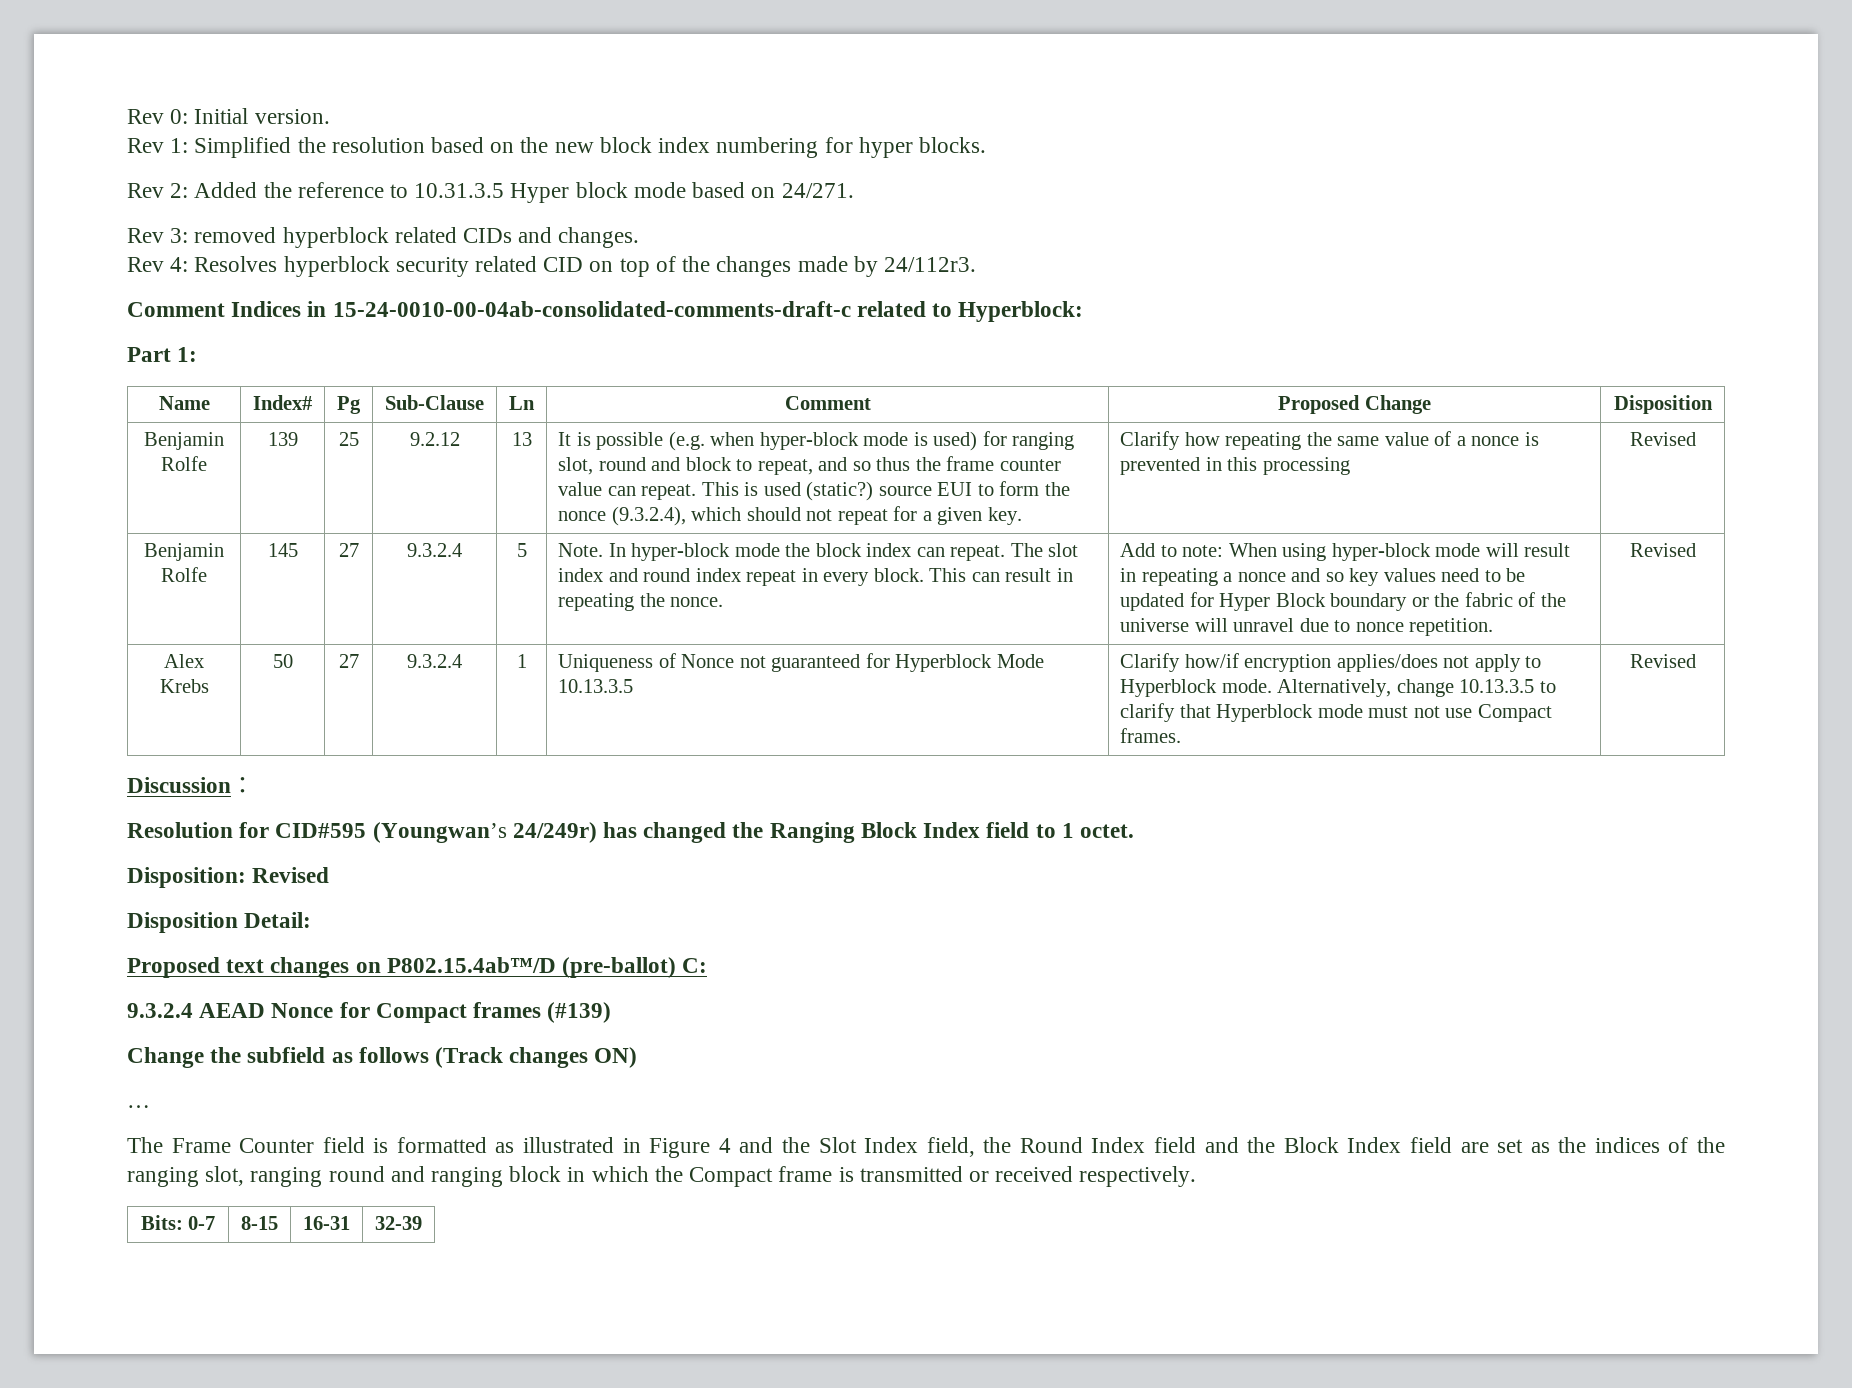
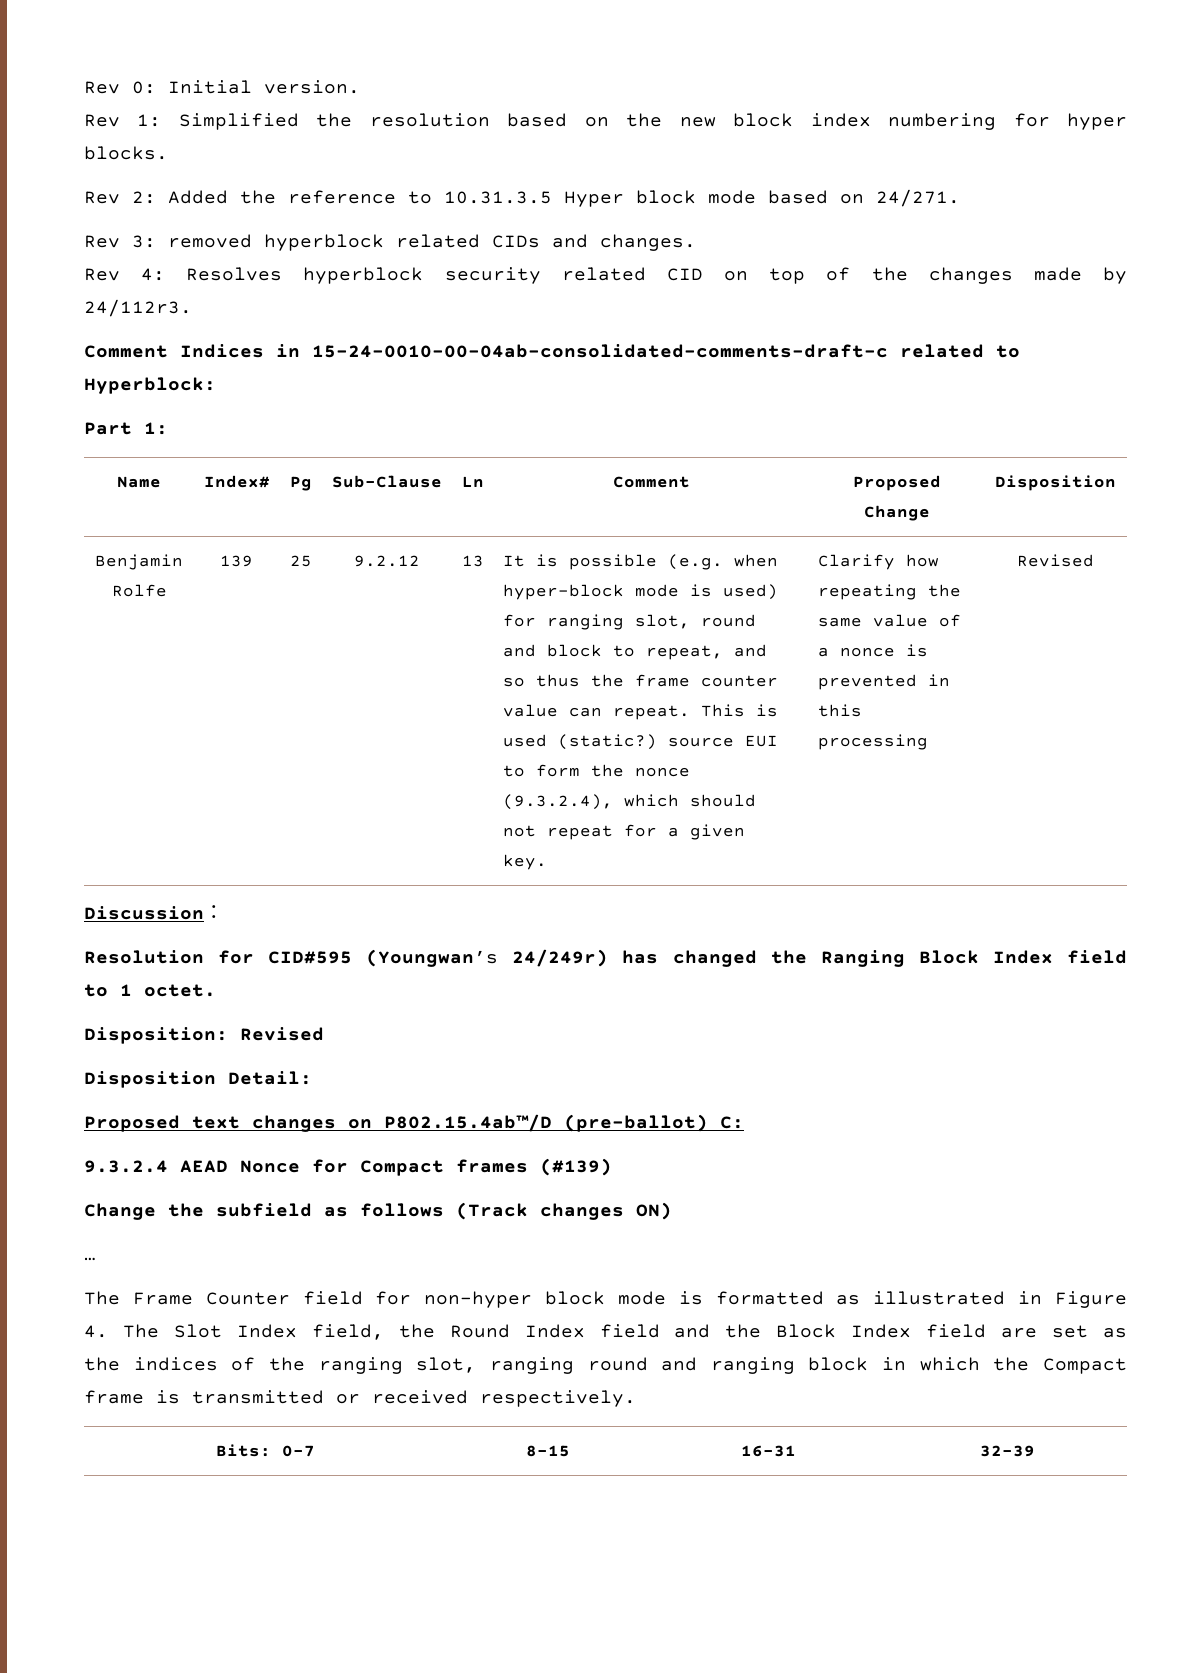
- Benjamin Rolfe | 145 | 27 | 9.3.2.4 | 5 | Note. In hyper-block mode the block index can repeat. The slot index and round index repeat in every block. This can result in repeating the nonce. | Add to note: When using hyper-block mode will result in repeating a nonce and so key values need to be updated for Hyper Block boundary or the fabric of the universe will unravel due to nonce repetition. | Revised
- Alex Krebs | 50 | 27 | 9.3.2.4 | 1 | Uniqueness of Nonce not guaranteed for Hyperblock Mode 10.13.3.5 | Clarify how/if encryption applies/does not apply to Hyperblock mode. Alternatively, change 10.13.3.5 to clarify that Hyperblock mode must not use Compact frames. | Revised
- The Frame Counter field is formatted as illustrated in Figure 4 and the Slot Index field, the Round Index field and the Block Index field are set as the indices of the ranging slot, ranging round and ranging block in which the Compact frame is transmitted or received respectively.
+ The Frame Counter field for non-hyper block mode is formatted as illustrated in Figure 4. The Slot Index field, the Round Index field and the Block Index field are set as the indices of the ranging slot, ranging round and ranging block in which the Compact frame is transmitted or received respectively.

